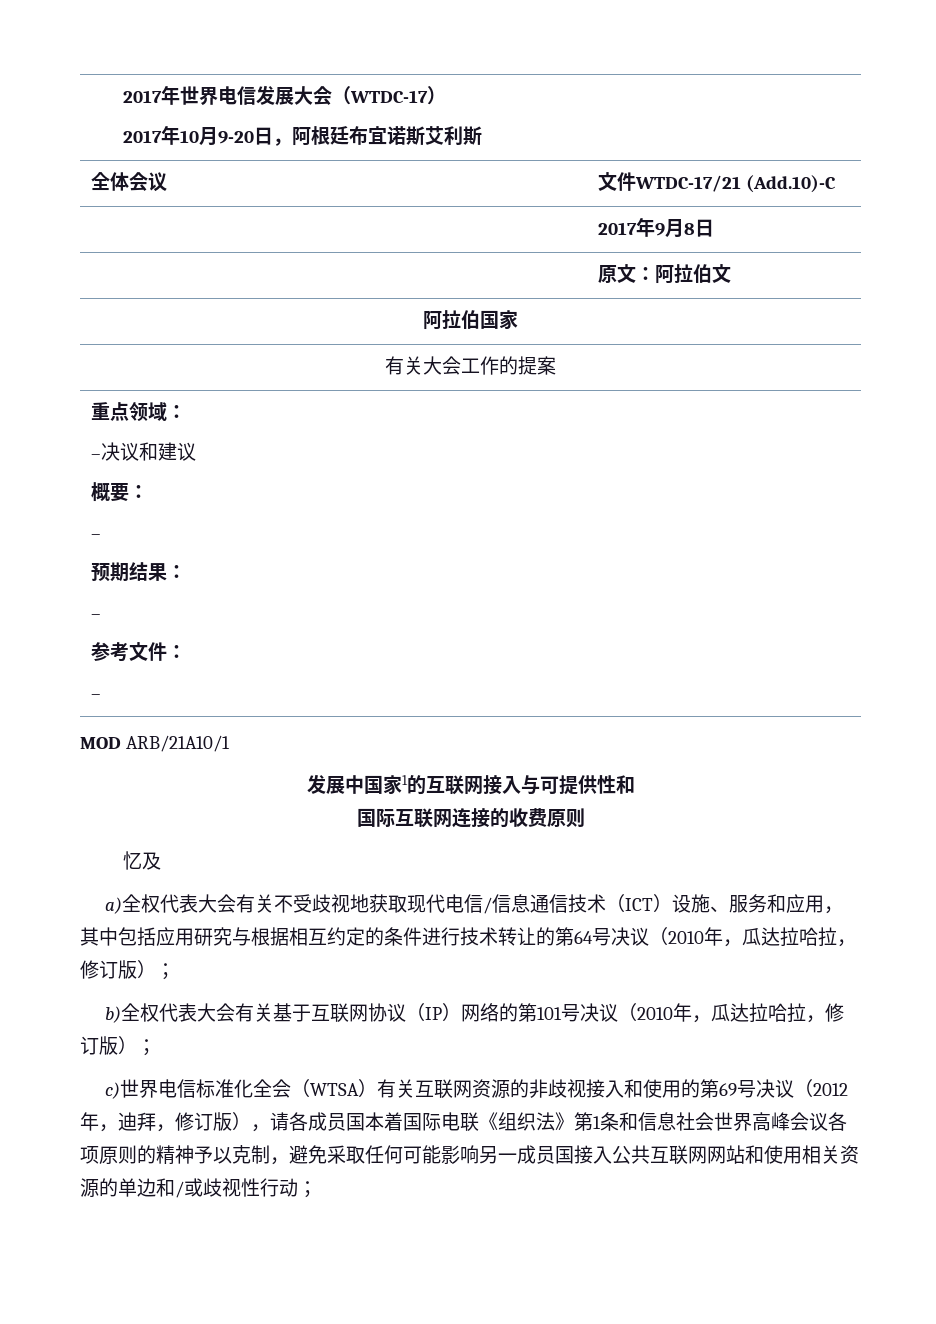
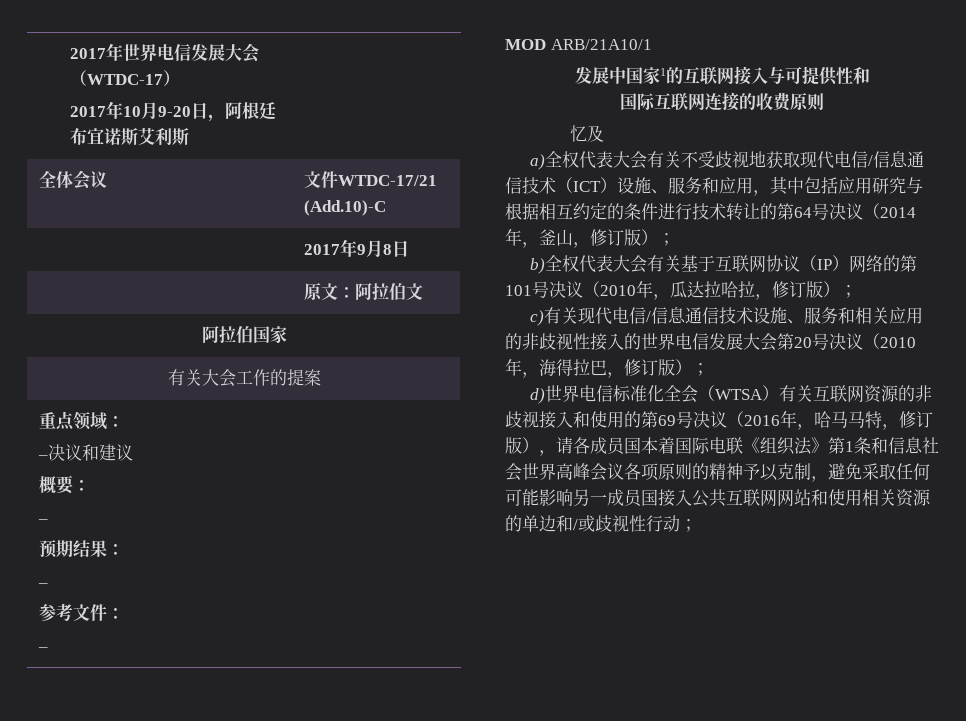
- a)全权代表大会有关不受歧视地获取现代电信/信息通信技术（ICT）设施、服务和应用，其中包括应用研究与根据相互约定的条件进行技术转让的第64号决议（2010年，瓜达拉哈拉，修订版）；
+ a)全权代表大会有关不受歧视地获取现代电信/信息通信技术（ICT）设施、服务和应用，其中包括应用研究与根据相互约定的条件进行技术转让的第64号决议（2014年，釜山，修订版）；
- c)世界电信标准化全会（WTSA）有关互联网资源的非歧视接入和使用的第69号决议（2012年，迪拜，修订版），请各成员国本着国际电联《组织法》第1条和信息社会世界高峰会议各项原则的精神予以克制，避免采取任何可能影响另一成员国接入公共互联网网站和使用相关资源的单边和/或歧视性行动；
+ c)有关现代电信/信息通信技术设施、服务和相关应用的非歧视性接入的世界电信发展大会第20号决议（2010年，海得拉巴，修订版）；
+ d)世界电信标准化全会（WTSA）有关互联网资源的非歧视接入和使用的第69号决议（2016年，哈马马特，修订版），请各成员国本着国际电联《组织法》第1条和信息社会世界高峰会议各项原则的精神予以克制，避免采取任何可能影响另一成员国接入公共互联网网站和使用相关资源的单边和/或歧视性行动；

